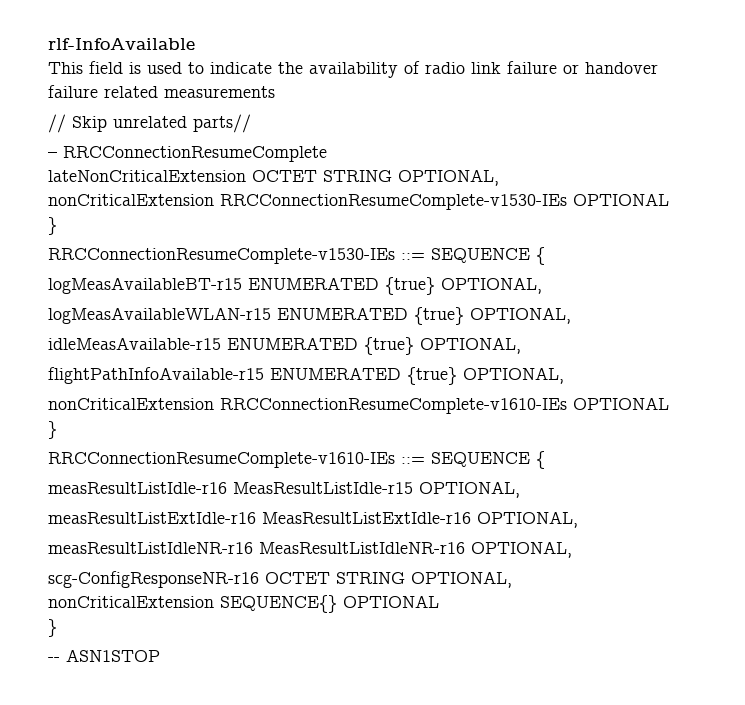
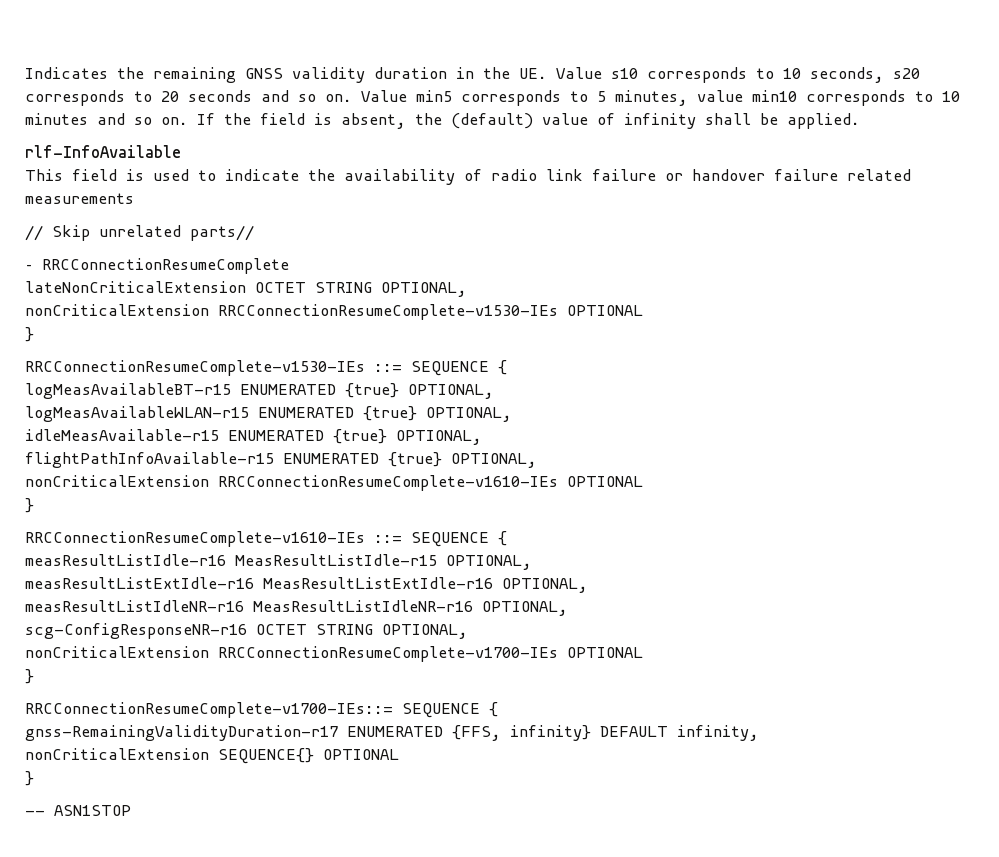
+ Indicates the remaining GNSS validity duration in the UE. Value s10 corresponds to 10 seconds, s20 corresponds to 20 seconds and so on. Value min5 corresponds to 5 minutes, value min10 corresponds to 10 minutes and so on. If the field is absent, the (default) value of infinity shall be applied.
+ nonCriticalExtension RRCConnectionResumeComplete-v1700-IEs OPTIONAL
+ }
+ RRCConnectionResumeComplete-v1700-IEs::= SEQUENCE {
+ gnss-RemainingValidityDuration-r17 ENUMERATED {FFS, infinity} DEFAULT infinity,

